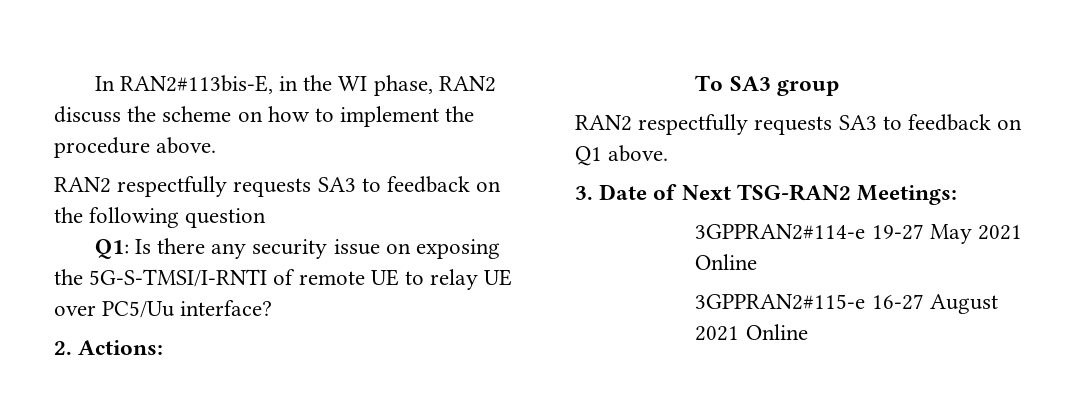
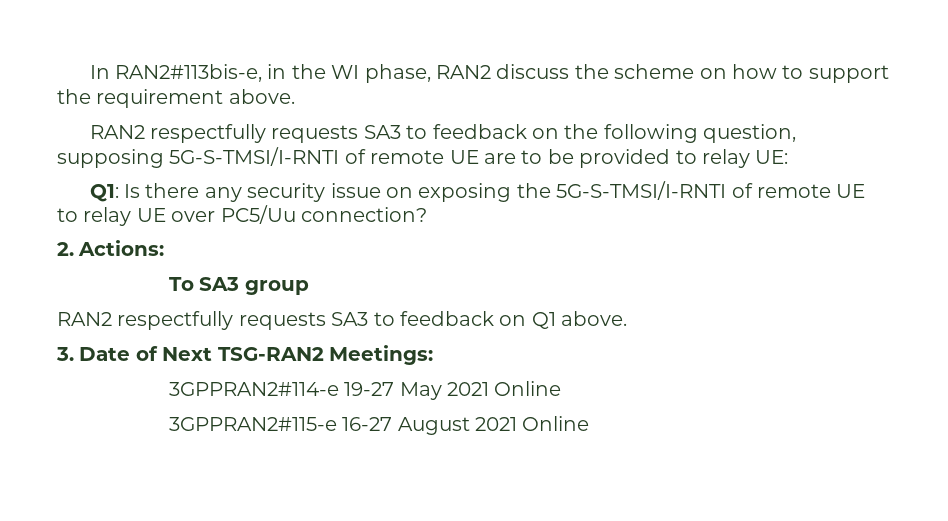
- In RAN2#113bis-E, in the WI phase, RAN2 discuss the scheme on how to implement the procedure above.
+ In RAN2#113bis-e, in the WI phase, RAN2 discuss the scheme on how to support the requirement above.
- RAN2 respectfully requests SA3 to feedback on the following question
+ RAN2 respectfully requests SA3 to feedback on the following question, supposing 5G-S-TMSI/I-RNTI of remote UE are to be provided to relay UE:
- Q1: Is there any security issue on exposing the 5G-S-TMSI/I-RNTI of remote UE to relay UE over PC5/Uu interface?
+ Q1: Is there any security issue on exposing the 5G-S-TMSI/I-RNTI of remote UE to relay UE over PC5/Uu connection?

